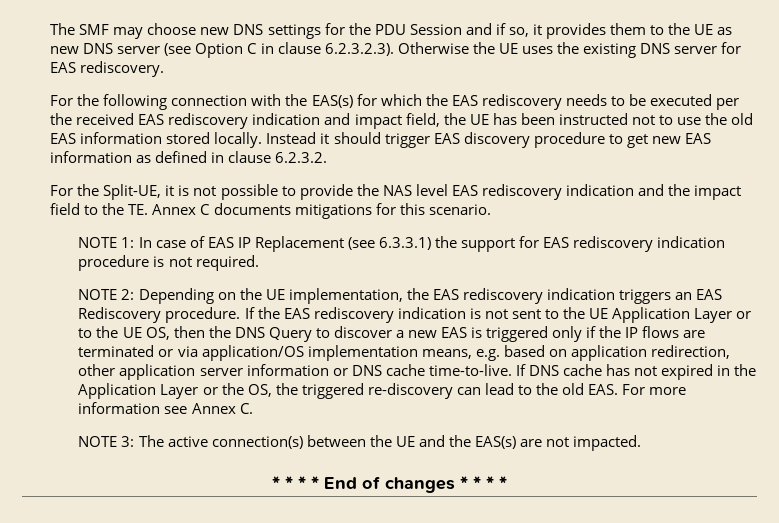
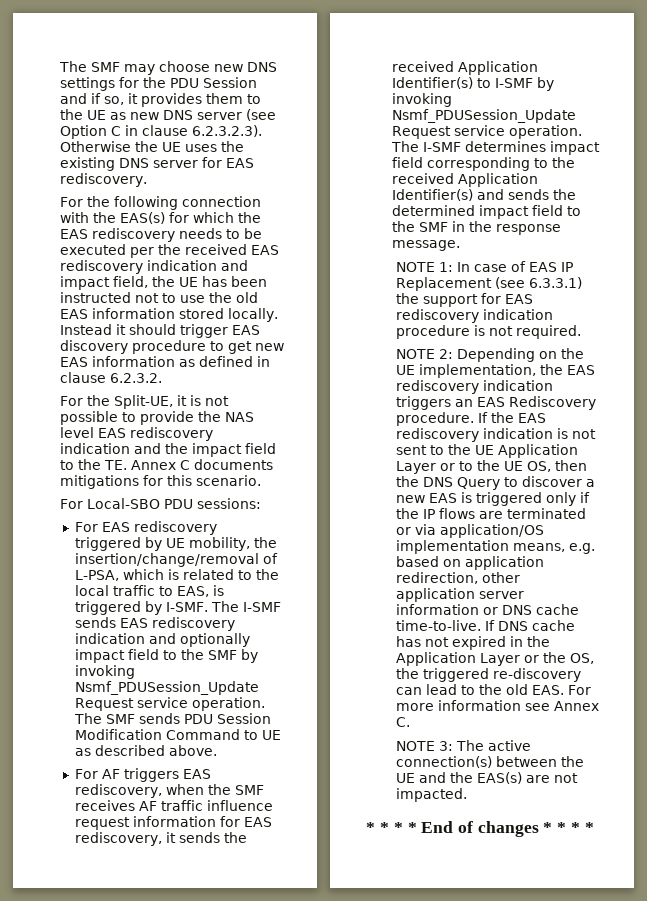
+ For Local-SBO PDU sessions:
+ For EAS rediscovery triggered by UE mobility, the insertion/change/removal of L-PSA, which is related to the local traffic to EAS, is triggered by I-SMF. The I-SMF sends EAS rediscovery indication and optionally impact field to the SMF by invoking Nsmf_PDUSession_Update Request service operation. The SMF sends PDU Session Modification Command to UE as described above.
+ For AF triggers EAS rediscovery, when the SMF receives AF traffic influence request information for EAS rediscovery, it sends the received Application Identifier(s) to I-SMF by invoking Nsmf_PDUSession_Update Request service operation. The I-SMF determines impact field corresponding to the received Application Identifier(s) and sends the determined impact field to the SMF in the response message.

